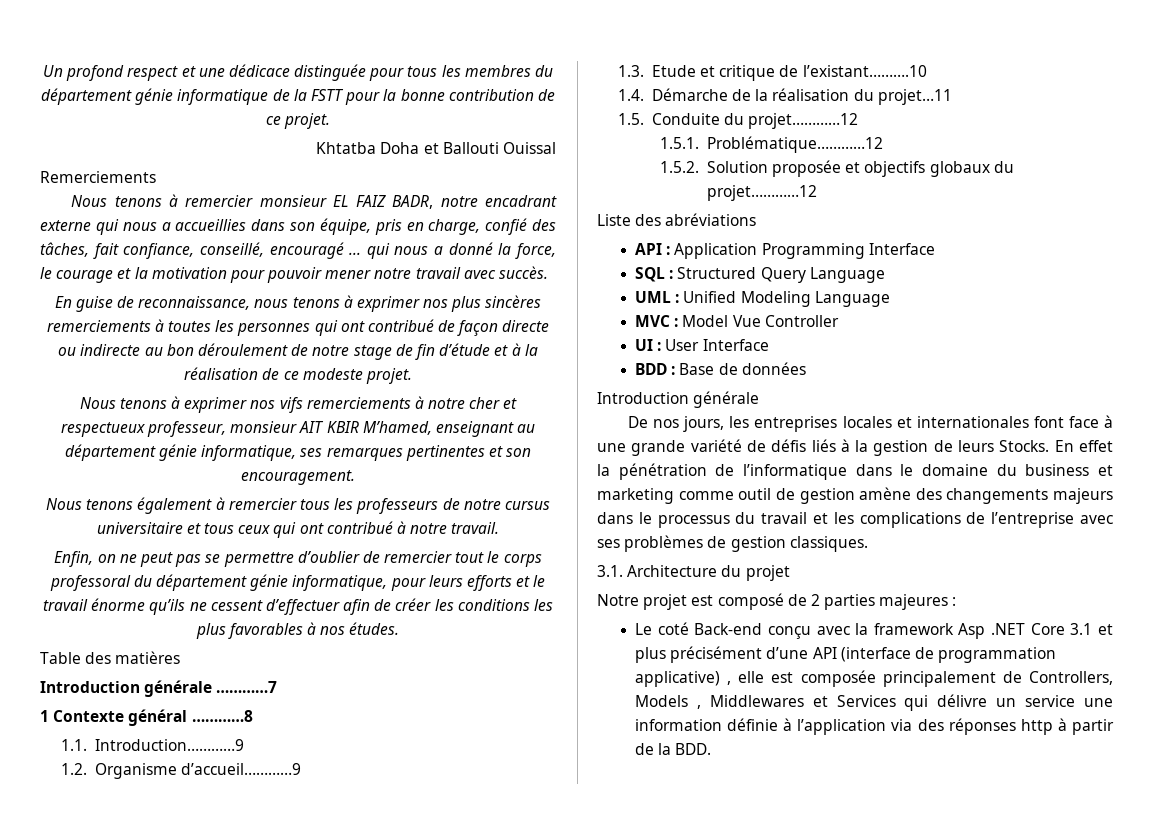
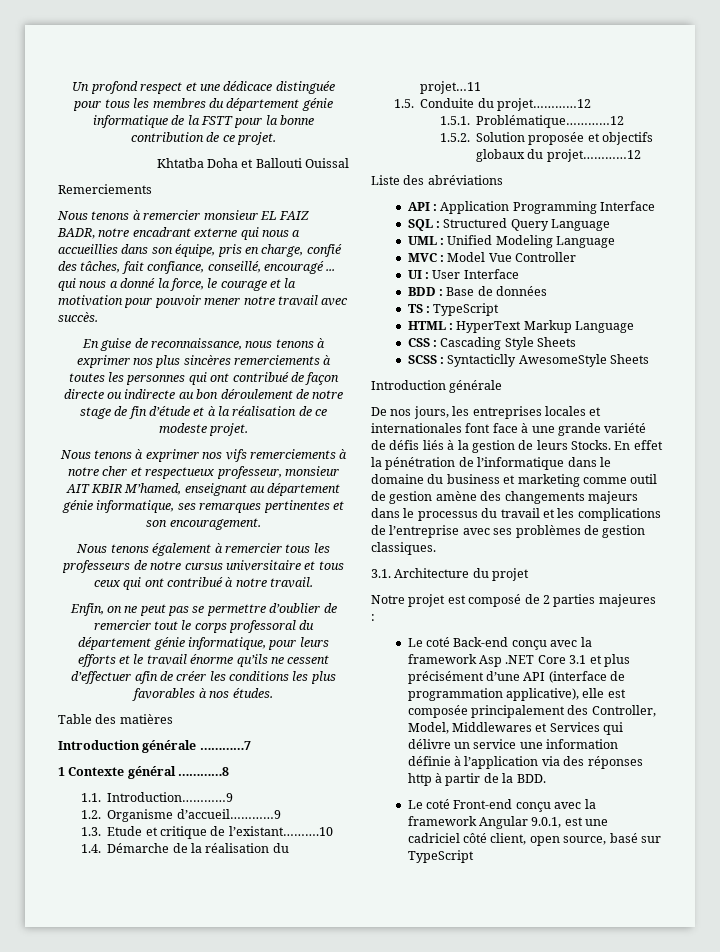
+ TS : TypeScript
+ HTML : HyperText Markup Language
+ CSS : Cascading Style Sheets
+ SCSS : Syntacticlly AwesomeStyle Sheets
- Le coté Back-end conçu avec la framework Asp .NET Core 3.1 et plus précisément d’une API (interface de programmation applicative) , elle est composée principalement de Controllers, Models , Middlewares et Services qui délivre un service une information définie à l’application via des réponses http à partir de la BDD.
+ Le coté Back-end conçu avec la framework Asp .NET Core 3.1 et plus précisément d’une API (interface de programmation applicative), elle est composée principalement des Controller, Model, Middlewares et Services qui délivre un service une information définie à l’application via des réponses http à partir de la BDD.
+ Le coté Front-end conçu avec la framework Angular 9.0.1, est une cadriciel côté client, open source, basé sur TypeScript

